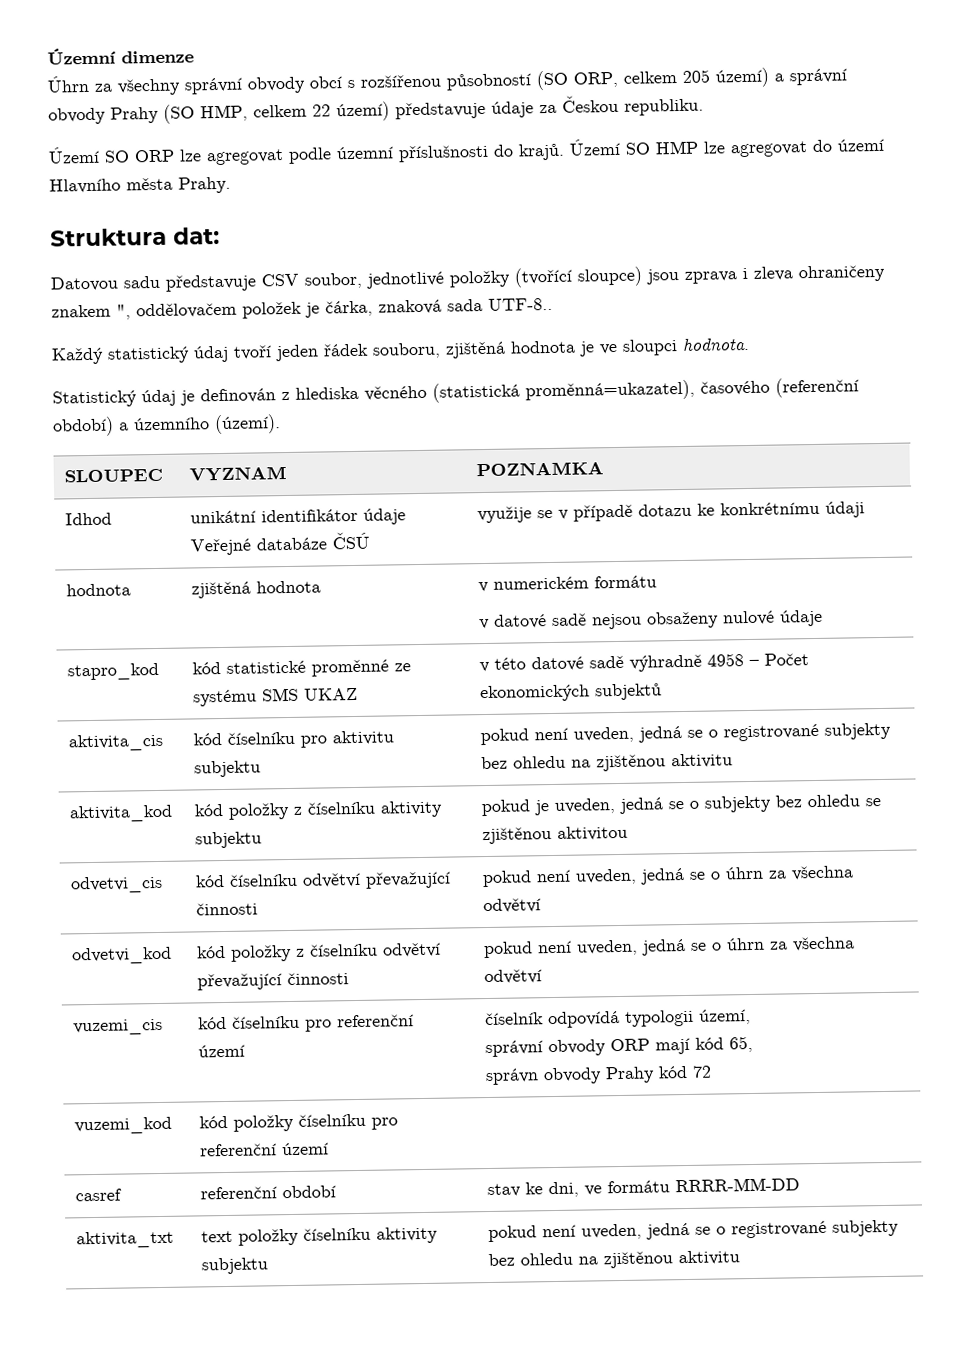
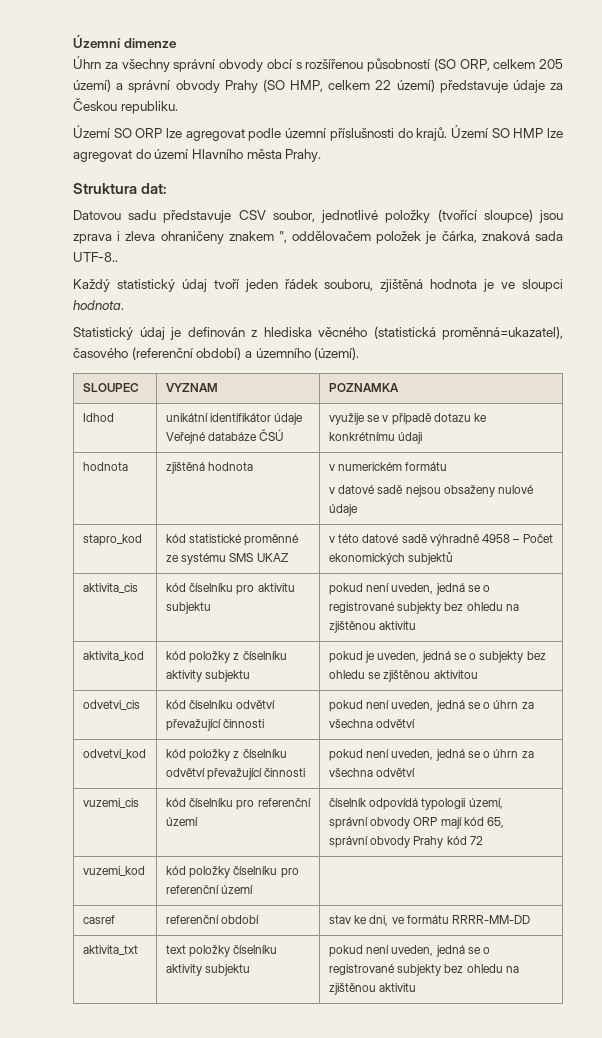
  vuzemi_cis | kód číselníku pro referenční území | číselník odpovídá typologii území,
  správní obvody ORP mají kód 65,
- správn obvody Prahy kód 72
+ správní obvody Prahy kód 72

